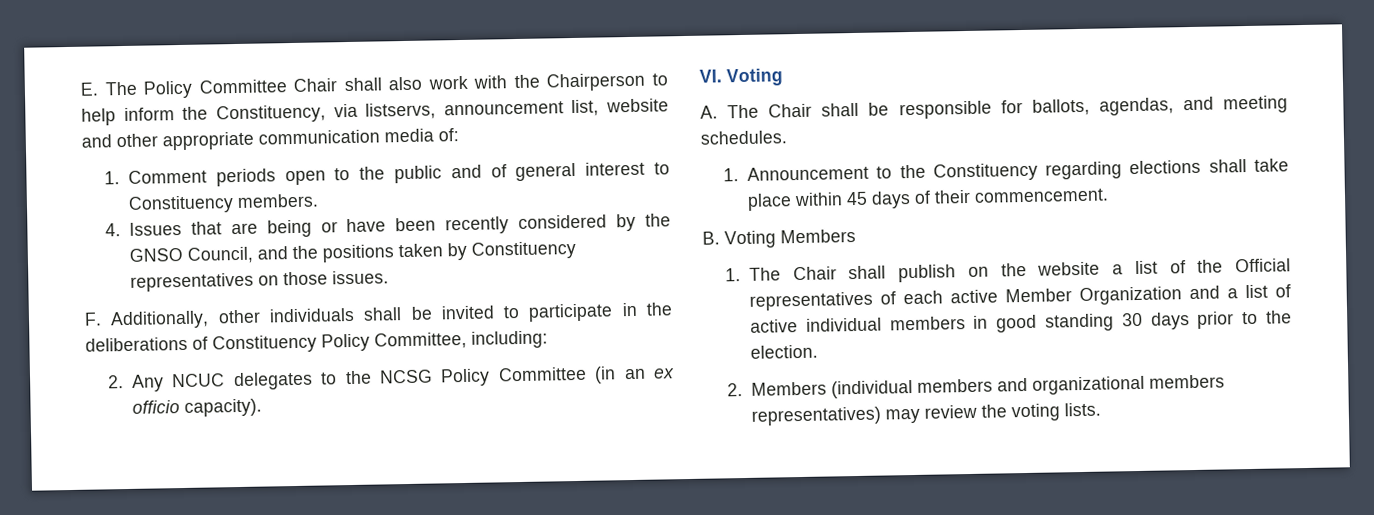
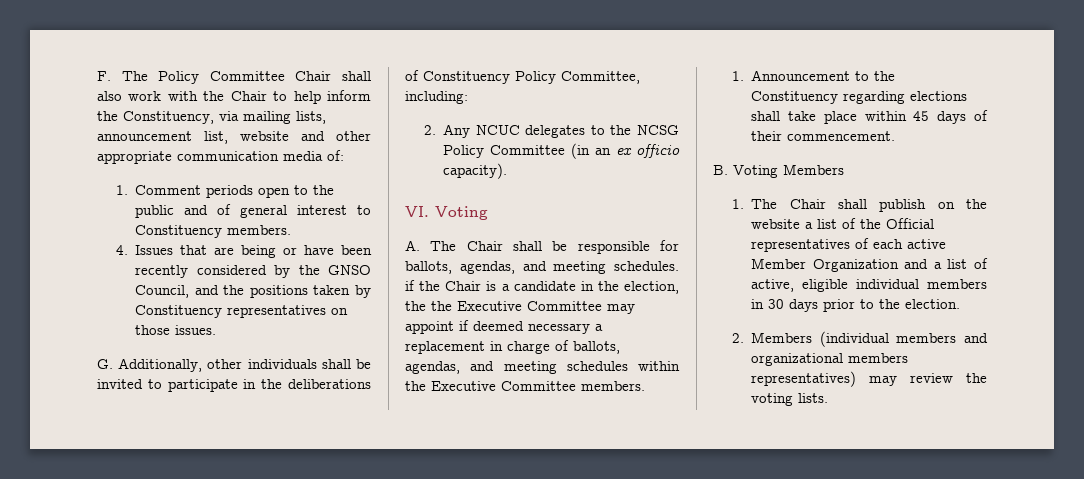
- E. The Policy Committee Chair shall also work with the Chairperson to help inform the Constituency, via listservs, announcement list, website and other appropriate communication media of:
+ F. The Policy Committee Chair shall also work with the Chair to help inform the Constituency, via mailing lists, announcement list, website and other appropriate communication media of:
- F. Additionally, other individuals shall be invited to participate in the deliberations of Constituency Policy Committee, including:
+ G. Additionally, other individuals shall be invited to participate in the deliberations of Constituency Policy Committee, including:
- A. The Chair shall be responsible for ballots, agendas, and meeting schedules.
+ A. The Chair shall be responsible for ballots, agendas, and meeting schedules. if the Chair is a candidate in the election, the the Executive Committee may appoint if deemed necessary a replacement in charge of ballots, agendas, and meeting schedules within the Executive Committee members.
- 1. The Chair shall publish on the website a list of the Official representatives of each active Member Organization and a list of active individual members in good standing 30 days prior to the election.
+ 1. The Chair shall publish on the website a list of the Official representatives of each active Member Organization and a list of active, eligible individual members in 30 days prior to the election.

